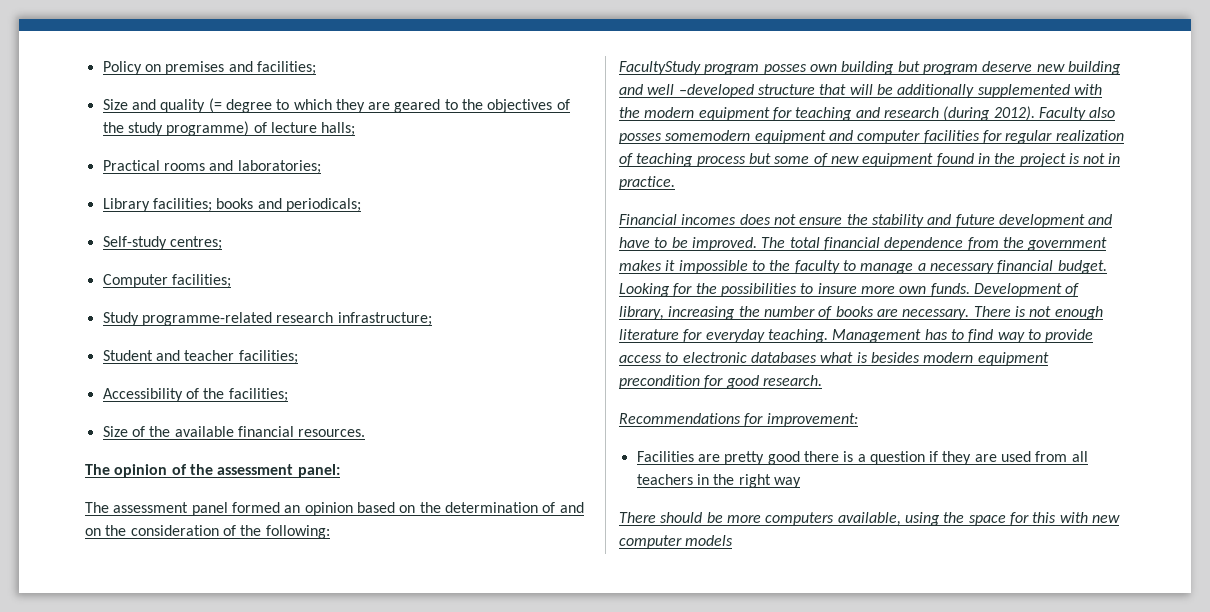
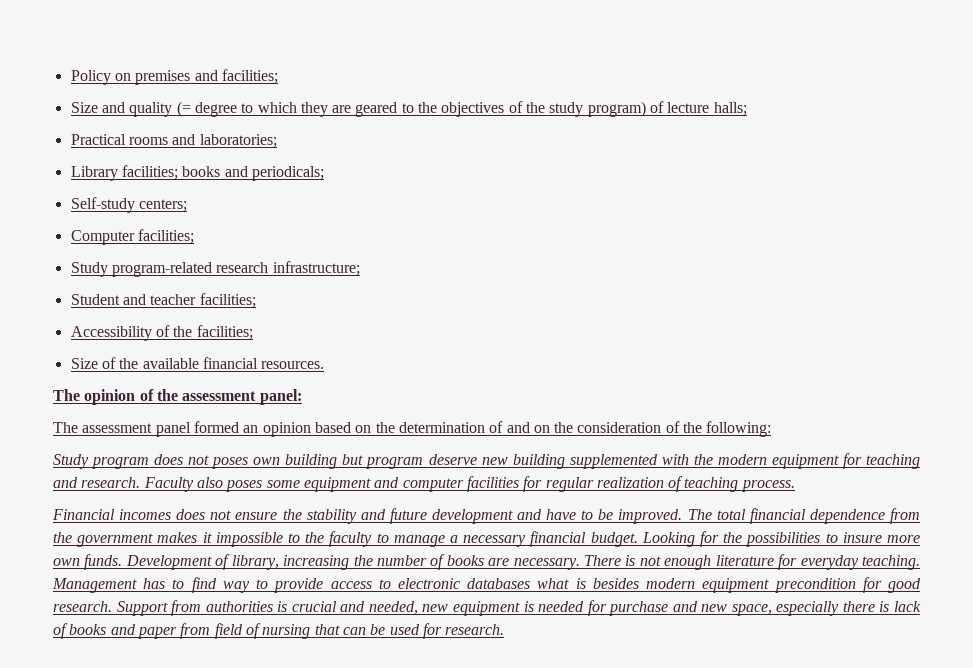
- Size and quality (= degree to which they are geared to the objectives of the study programme) of lecture halls;
+ Size and quality (= degree to which they are geared to the objectives of the study program) of lecture halls;
- Self-study centres;
+ Self-study centers;
- Study programme-related research infrastructure;
+ Study program-related research infrastructure;
- FacultyStudy program posses own building but program deserve new building and well –developed structure that will be additionally supplemented with the modern equipment for teaching and research (during 2012). Faculty also posses somemodern equipment and computer facilities for regular realization of teaching process but some of new equipment found in the project is not in practice.
+ Study program does not poses own building but program deserve new building supplemented with the modern equipment for teaching and research. Faculty also poses some equipment and computer facilities for regular realization of teaching process.
- Management has to find way to provide access to electronic databases what is besides modern equipment precondition for good research.
- Recommendations for improvement:
- Facilities are pretty good there is a question if they are used from all teachers in the right way
- There should be more computers available, using the space for this with new computer models
+ Management has to find way to provide access to electronic databases what is besides modern equipment precondition for good research. Support from authorities is crucial and needed, new equipment is needed for purchase and new space, especially there is lack of books and paper from field of nursing that can be used for research.

